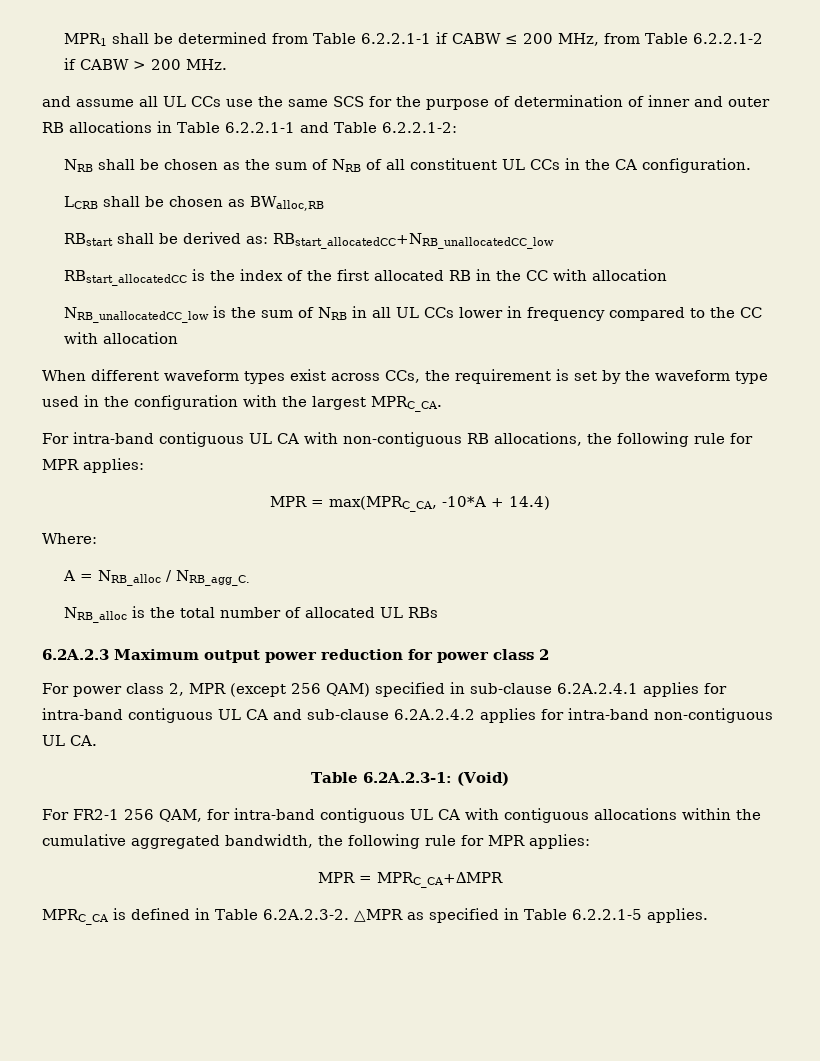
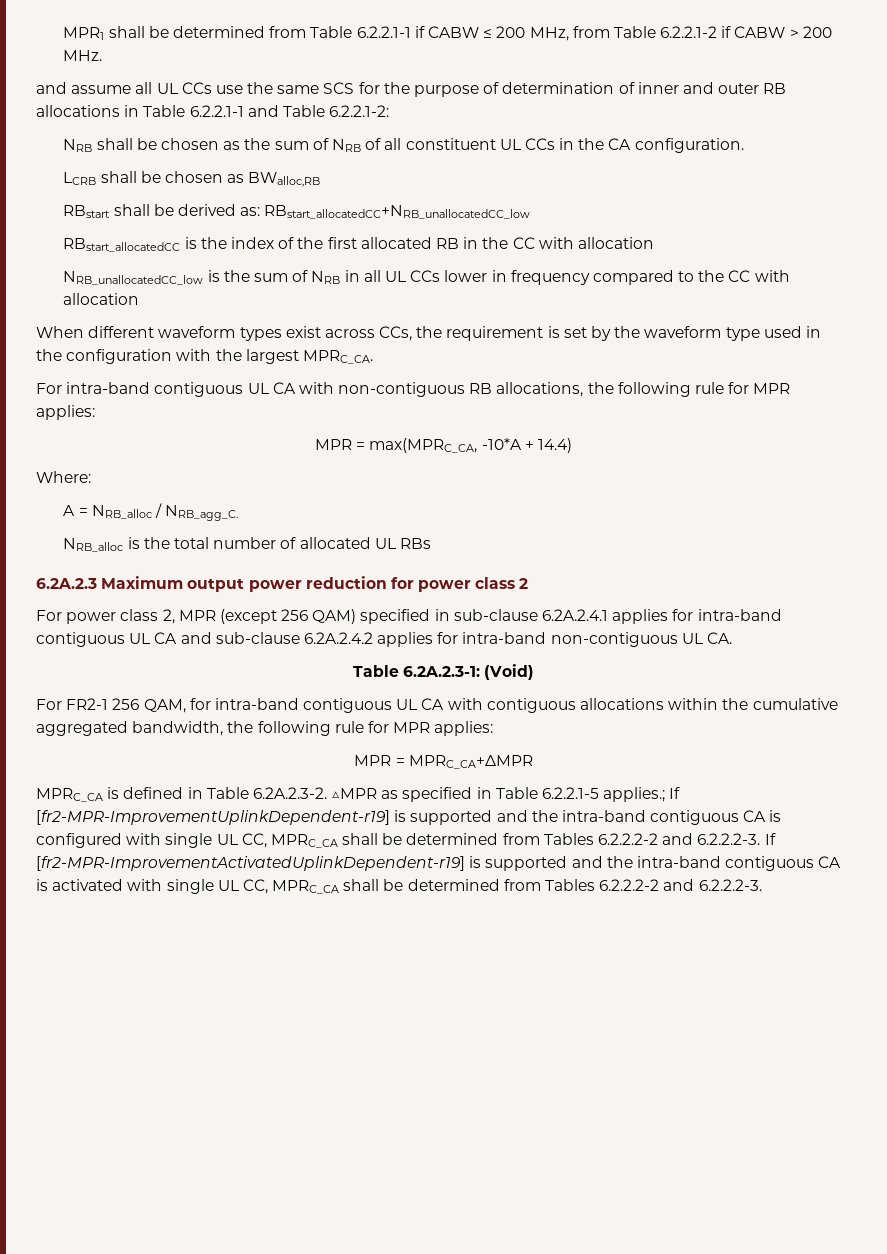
- MPRC_CA is defined in Table 6.2A.2.3-2. △MPR as specified in Table 6.2.2.1-5 applies.
+ MPRC_CA is defined in Table 6.2A.2.3-2. △MPR as specified in Table 6.2.2.1-5 applies.; If [fr2-MPR-ImprovementUplinkDependent-r19] is supported and the intra-band contiguous CA is configured with single UL CC, MPRC_CA shall be determined from Tables 6.2.2.2-2 and 6.2.2.2-3. If [fr2-MPR-ImprovementActivatedUplinkDependent-r19] is supported and the intra-band contiguous CA is activated with single UL CC, MPRC_CA shall be determined from Tables 6.2.2.2-2 and 6.2.2.2-3.

